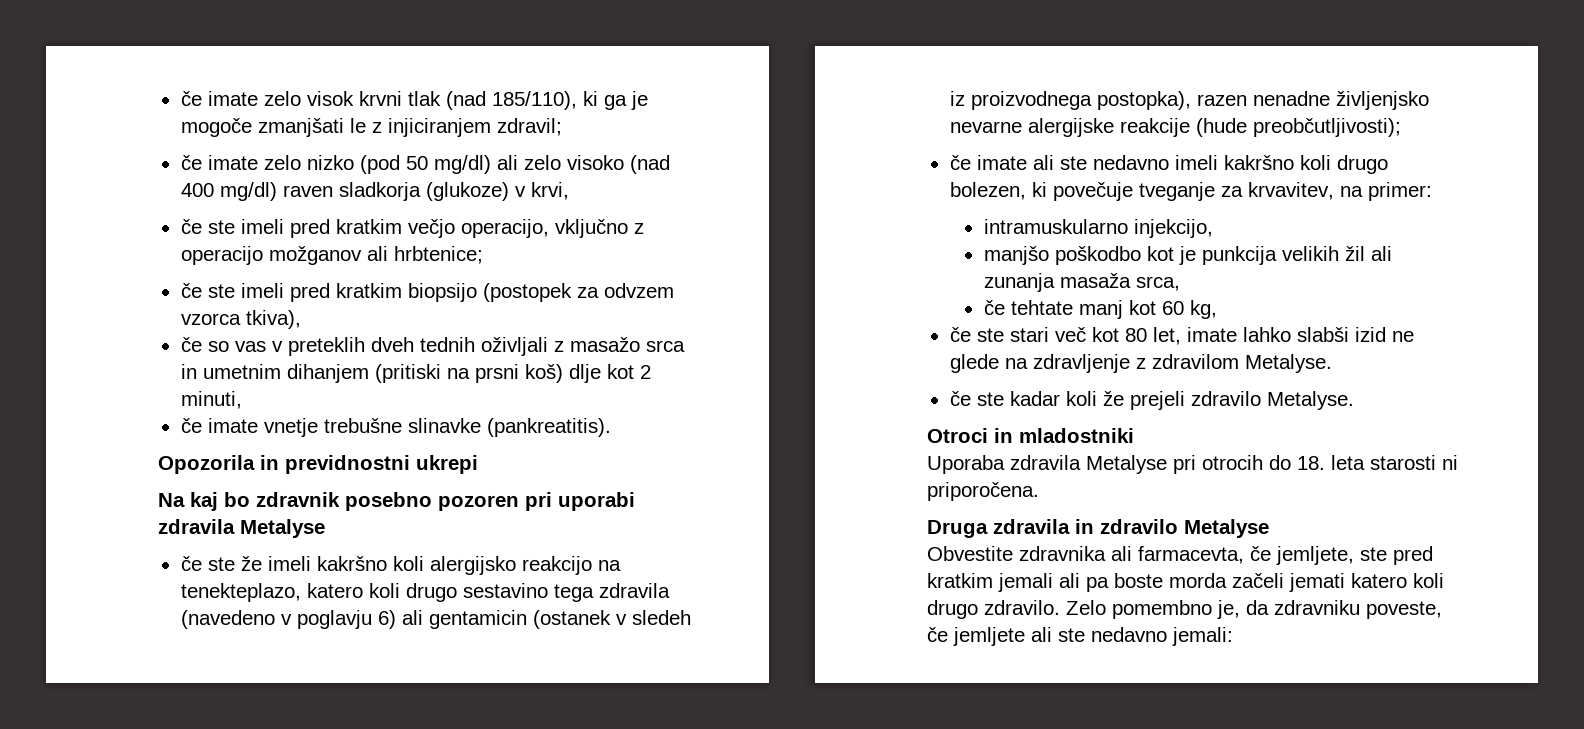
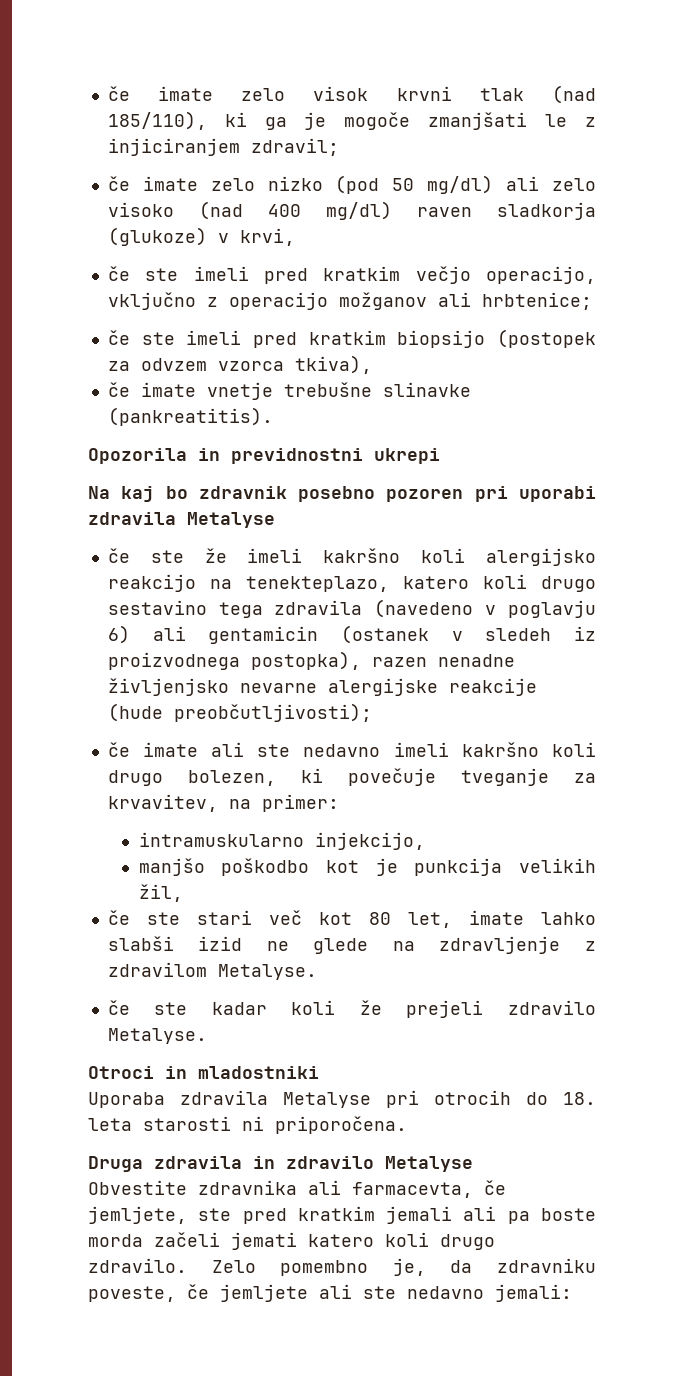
- če so vas v preteklih dveh tednih oživljali z masažo srca in umetnim dihanjem (pritiski na prsni koš) dlje kot 2 minuti,
- manjšo poškodbo kot je punkcija velikih žil ali zunanja masaža srca,
- če tehtate manj kot 60 kg,
+ manjšo poškodbo kot je punkcija velikih žil,

